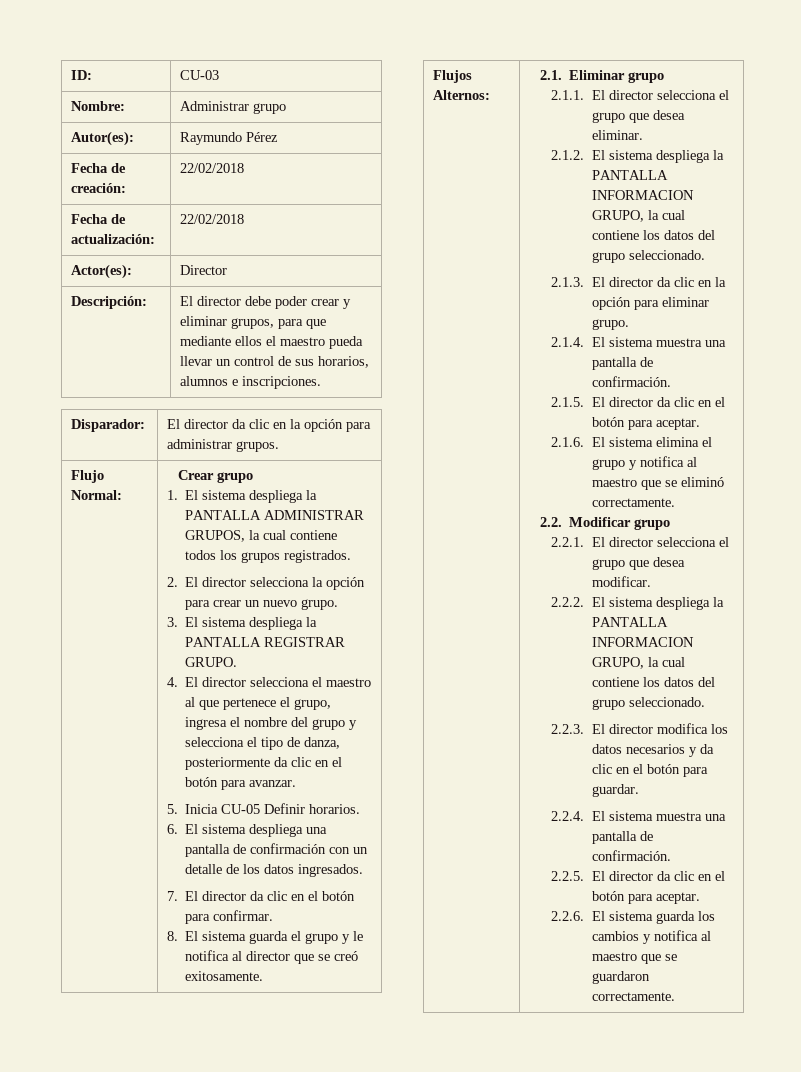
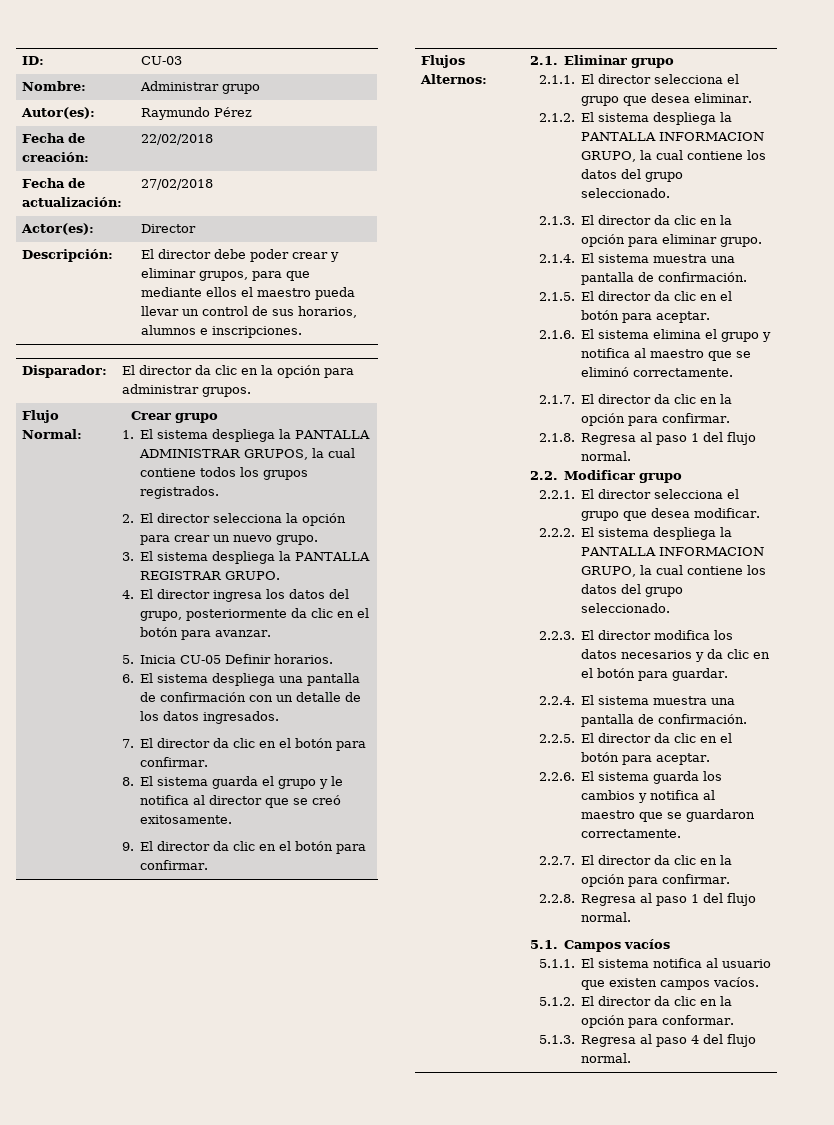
- Fecha de actualización: | 22/02/2018
+ Fecha de actualización: | 27/02/2018
- 4. El director selecciona el maestro al que pertenece el grupo, ingresa el nombre del grupo y selecciona el tipo de danza, posteriormente da clic en el botón para avanzar.
+ 4. El director ingresa los datos del grupo, posteriormente da clic en el botón para avanzar.
+ 9. El director da clic en el botón para confirmar.
+ 2.1.7. El director da clic en la opción para confirmar.
+ 2.1.8. Regresa al paso 1 del flujo normal.
+ 2.2.7. El director da clic en la opción para confirmar.
+ 2.2.8. Regresa al paso 1 del flujo normal.
+ 5.1. Campos vacíos
+ 5.1.1. El sistema notifica al usuario que existen campos vacíos.
+ 5.1.2. El director da clic en la opción para conformar.
+ 5.1.3. Regresa al paso 4 del flujo normal.

